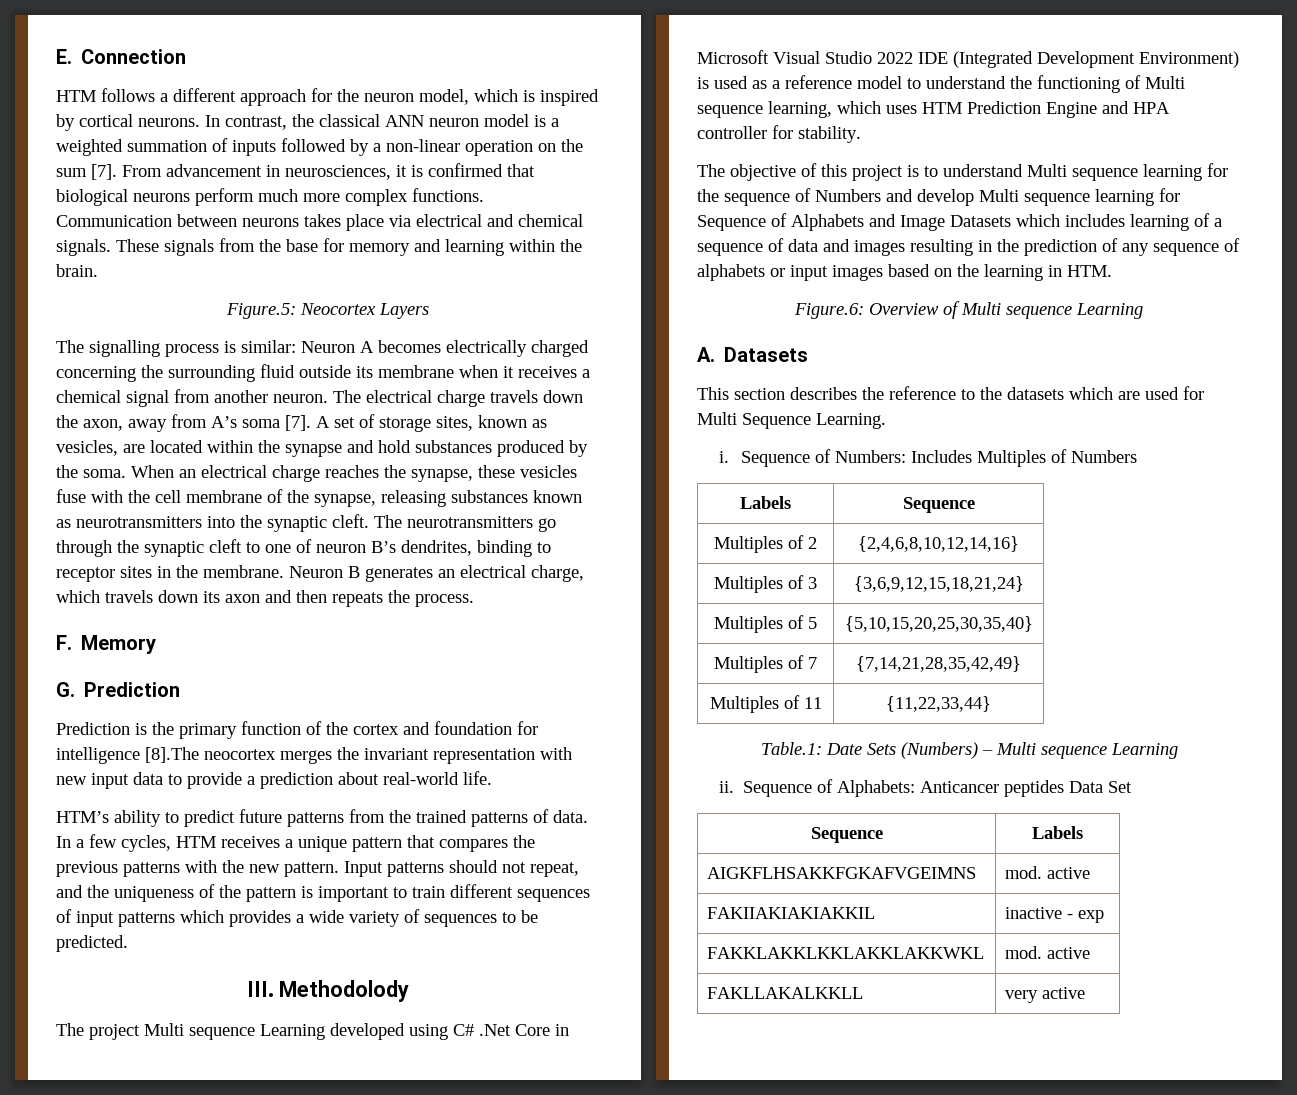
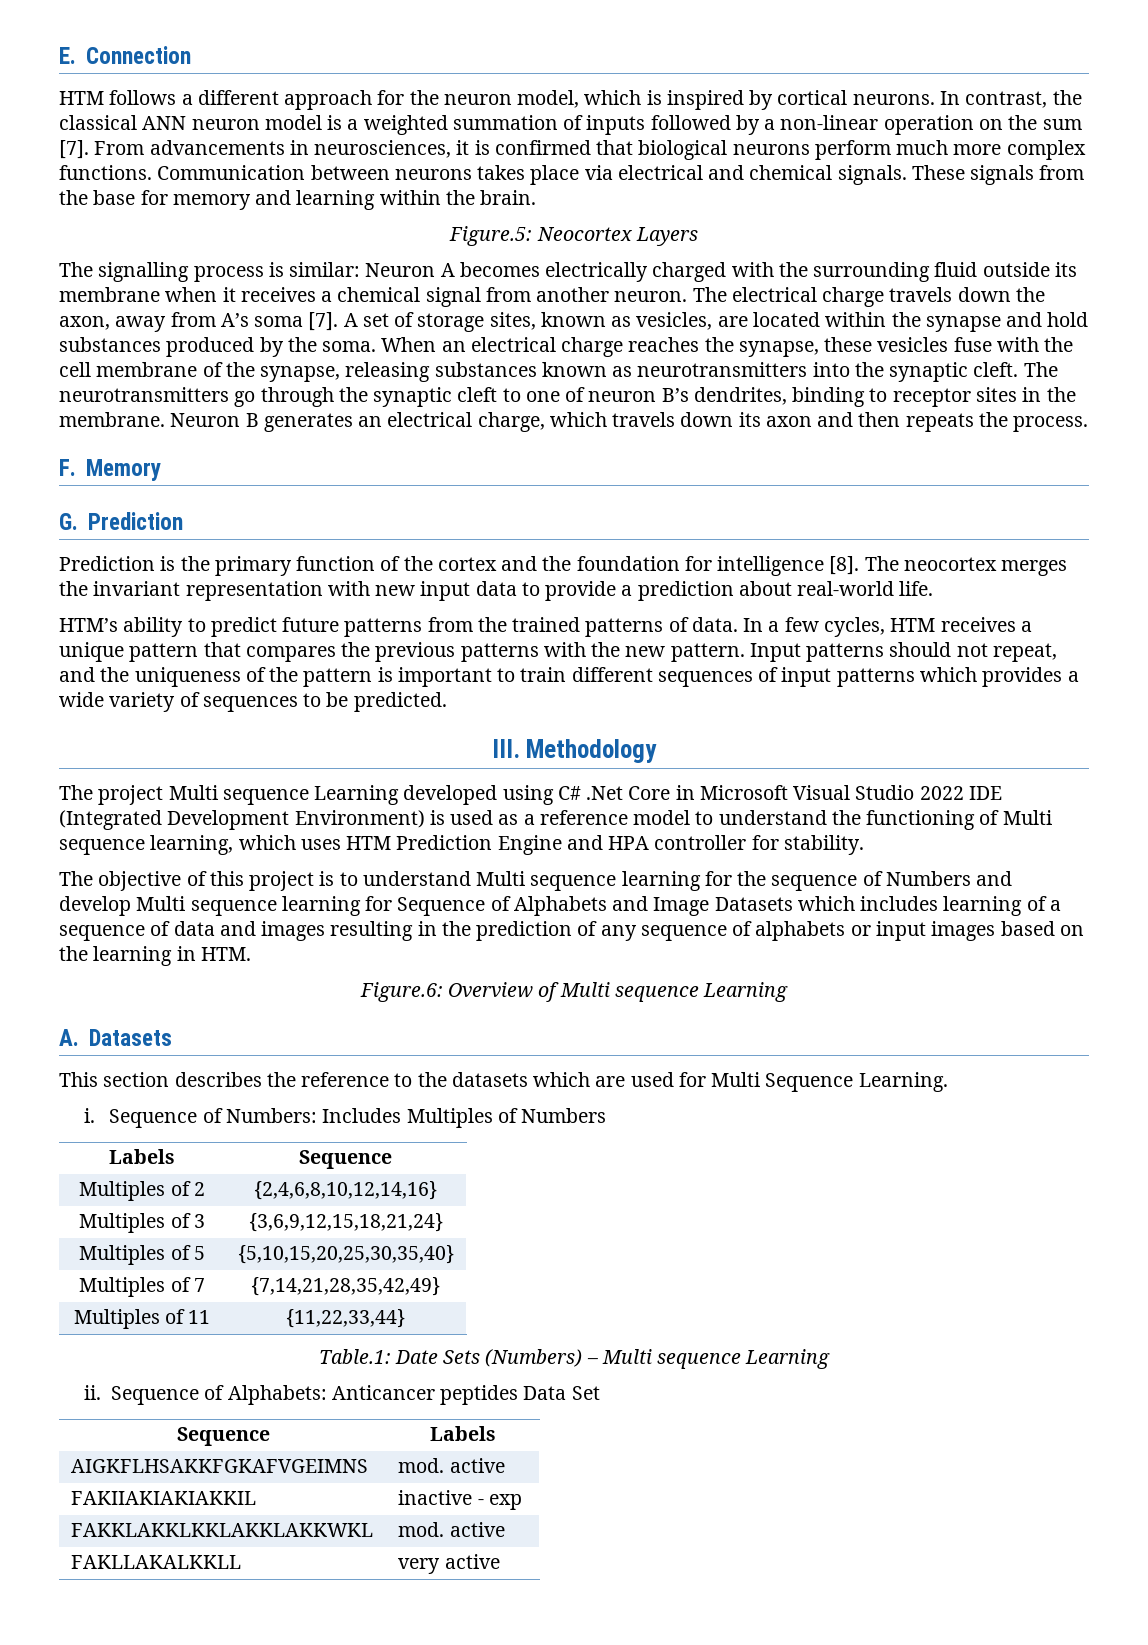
- From advancement in neurosciences, it is confirmed that biological neurons perform much more complex functions.
+ From advancements in neurosciences, it is confirmed that biological neurons perform much more complex functions.
- The signalling process is similar: Neuron A becomes electrically charged concerning the surrounding fluid outside its membrane when it receives a chemical signal from another neuron.
+ The signalling process is similar: Neuron A becomes electrically charged with the surrounding fluid outside its membrane when it receives a chemical signal from another neuron.
- Prediction is the primary function of the cortex and foundation for intelligence [8].The neocortex merges the invariant representation with new input data to provide a prediction about real-world life.
+ Prediction is the primary function of the cortex and the foundation for intelligence [8]. The neocortex merges the invariant representation with new input data to provide a prediction about real-world life.
- III. Methodolody
+ III. Methodology

